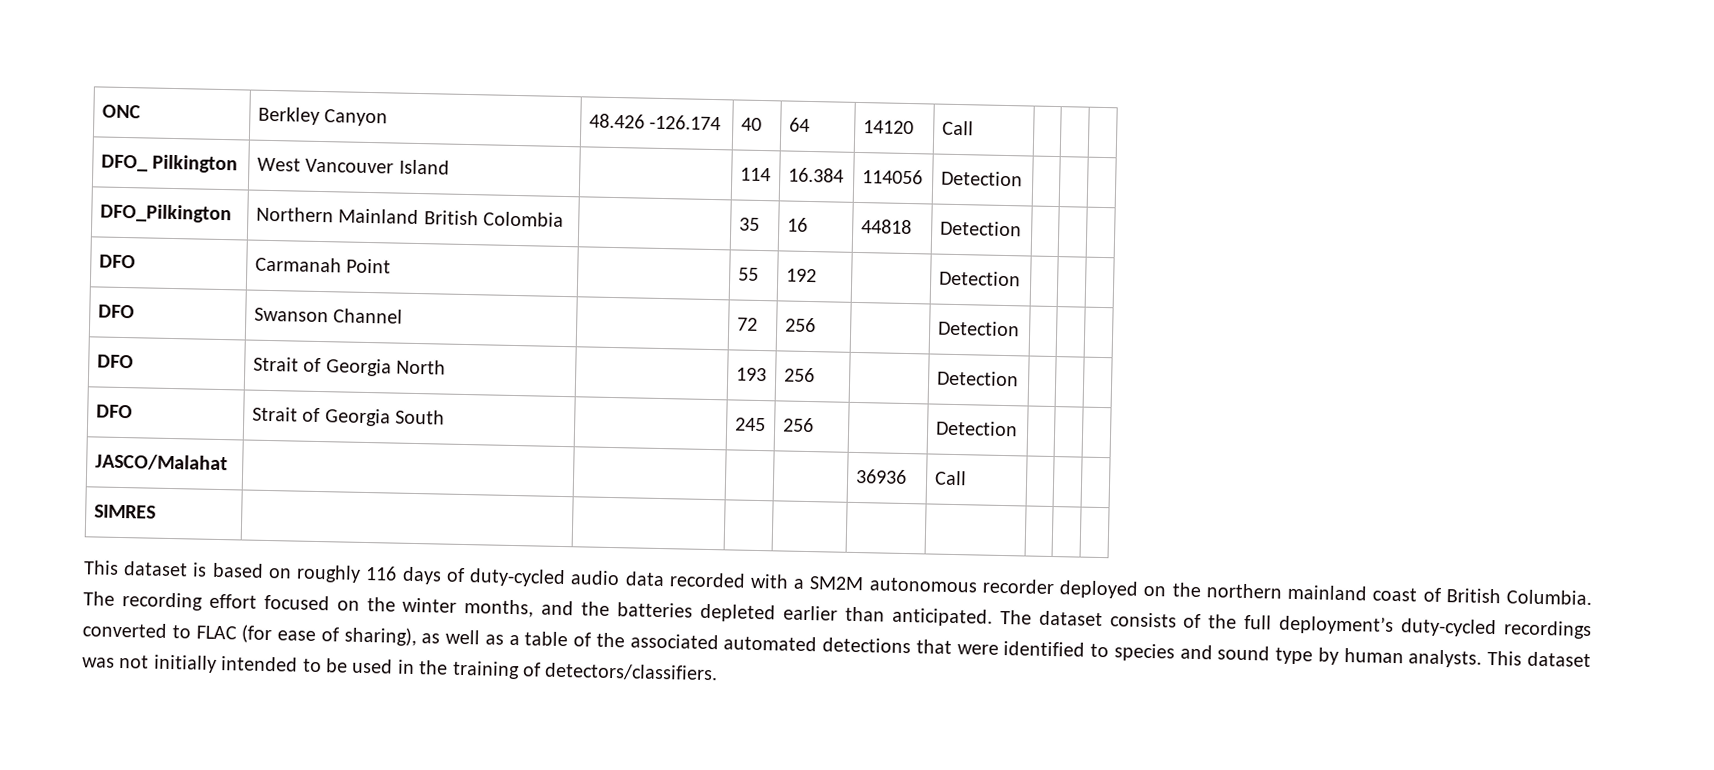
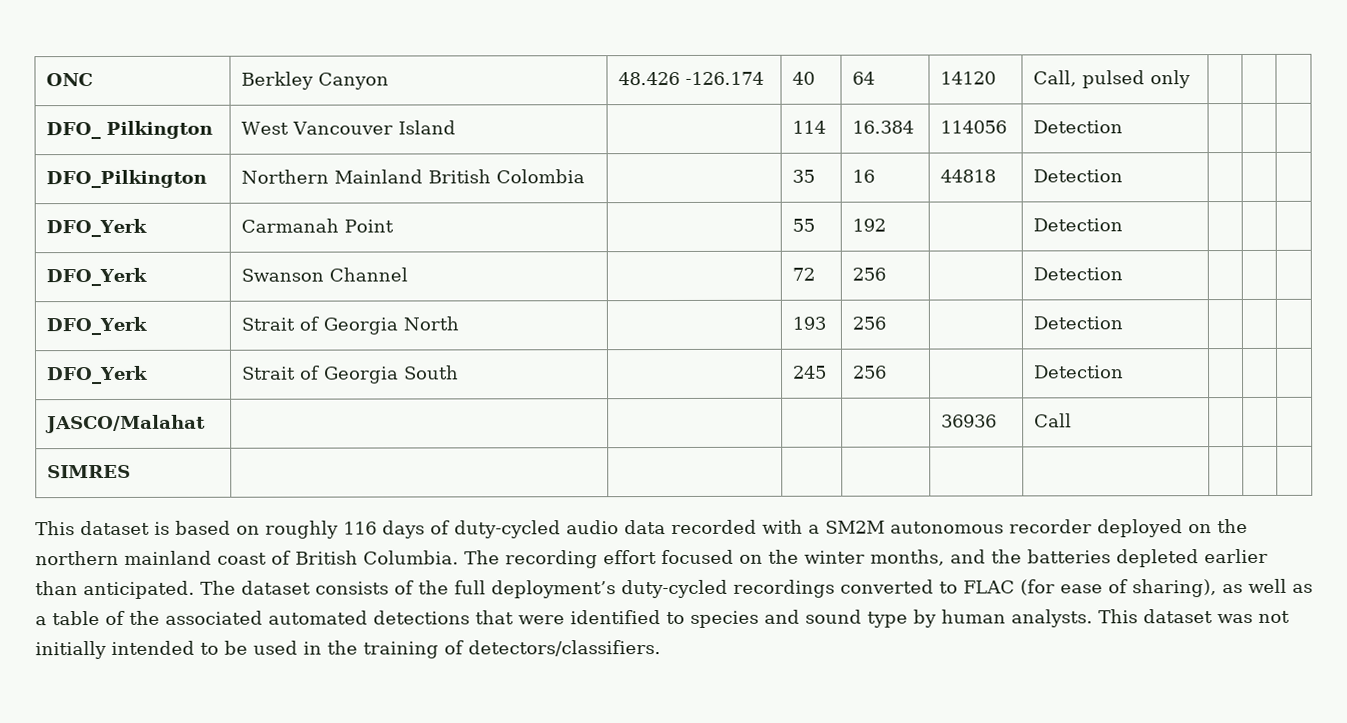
- ONC | Berkley Canyon | 48.426 -126.174 | 40 | 64 | 14120 | Call | | |
+ ONC | Berkley Canyon | 48.426 -126.174 | 40 | 64 | 14120 | Call, pulsed only | | |
- DFO | Carmanah Point | | 55 | 192 | | Detection | | |
+ DFO_Yerk | Carmanah Point | | 55 | 192 | | Detection | | |
- DFO | Swanson Channel | | 72 | 256 | | Detection | | |
+ DFO_Yerk | Swanson Channel | | 72 | 256 | | Detection | | |
- DFO | Strait of Georgia North | | 193 | 256 | | Detection | | |
+ DFO_Yerk | Strait of Georgia North | | 193 | 256 | | Detection | | |
- DFO | Strait of Georgia South | | 245 | 256 | | Detection | | |
+ DFO_Yerk | Strait of Georgia South | | 245 | 256 | | Detection | | |

